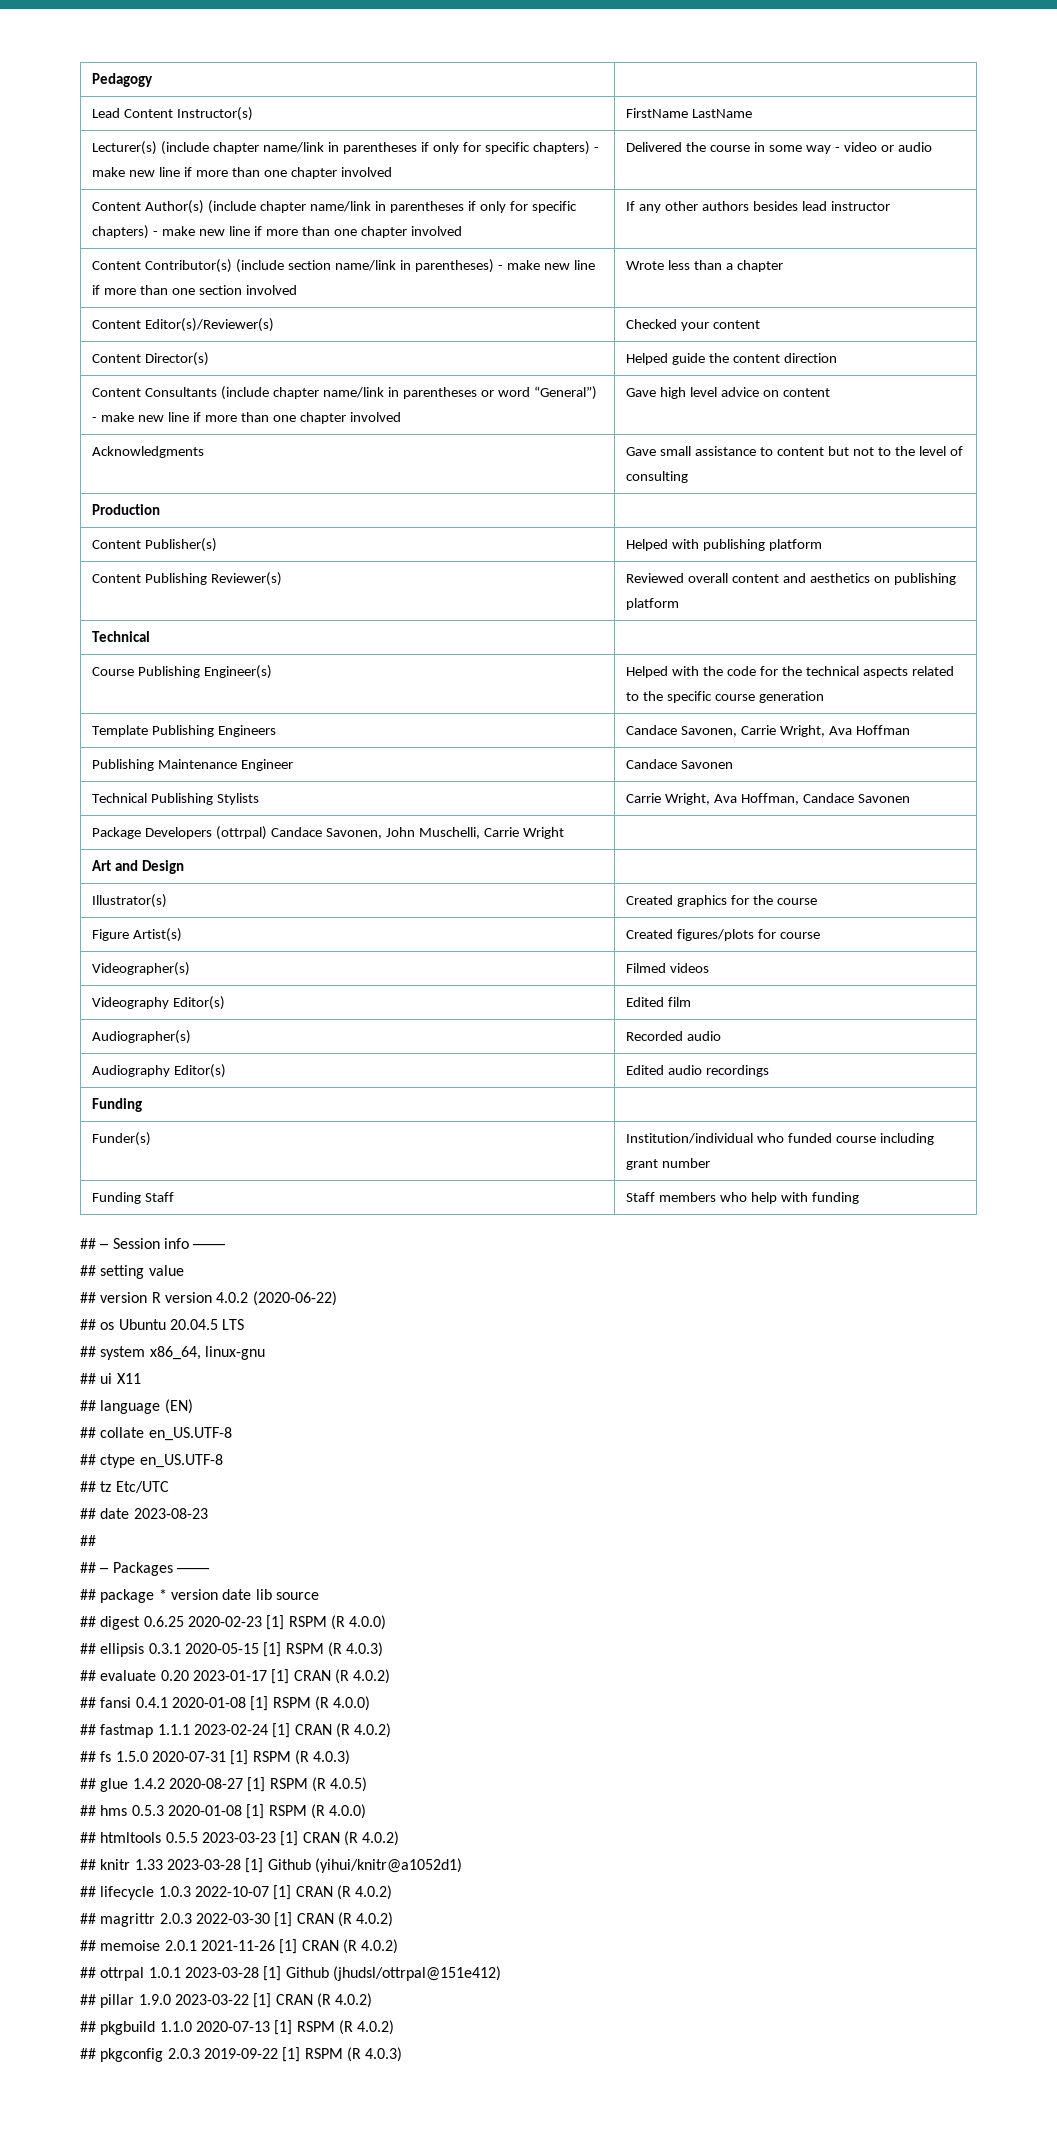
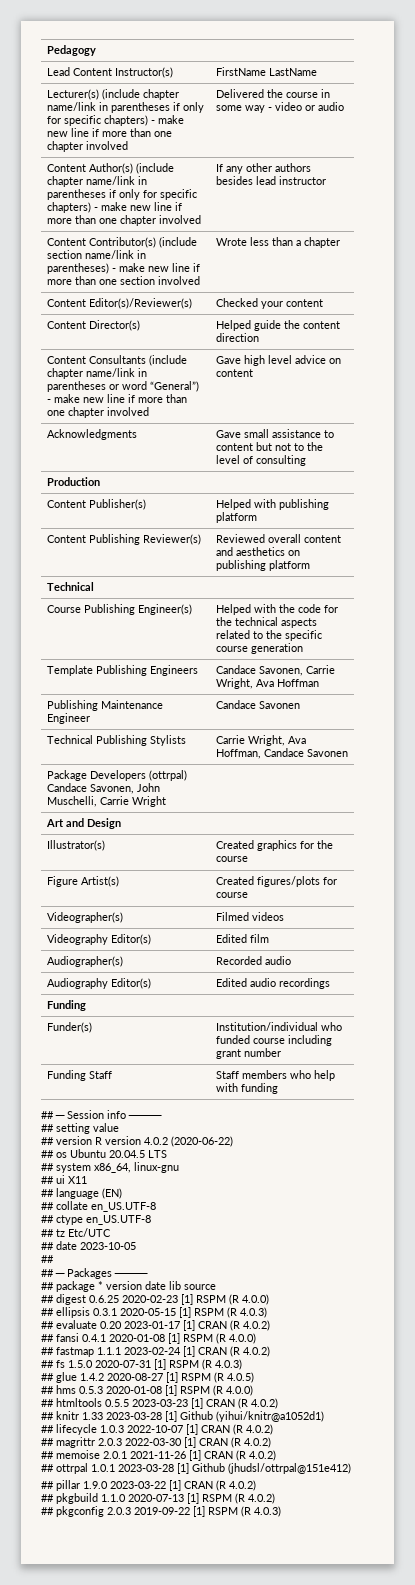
- ## date 2023-08-23
+ ## date 2023-10-05

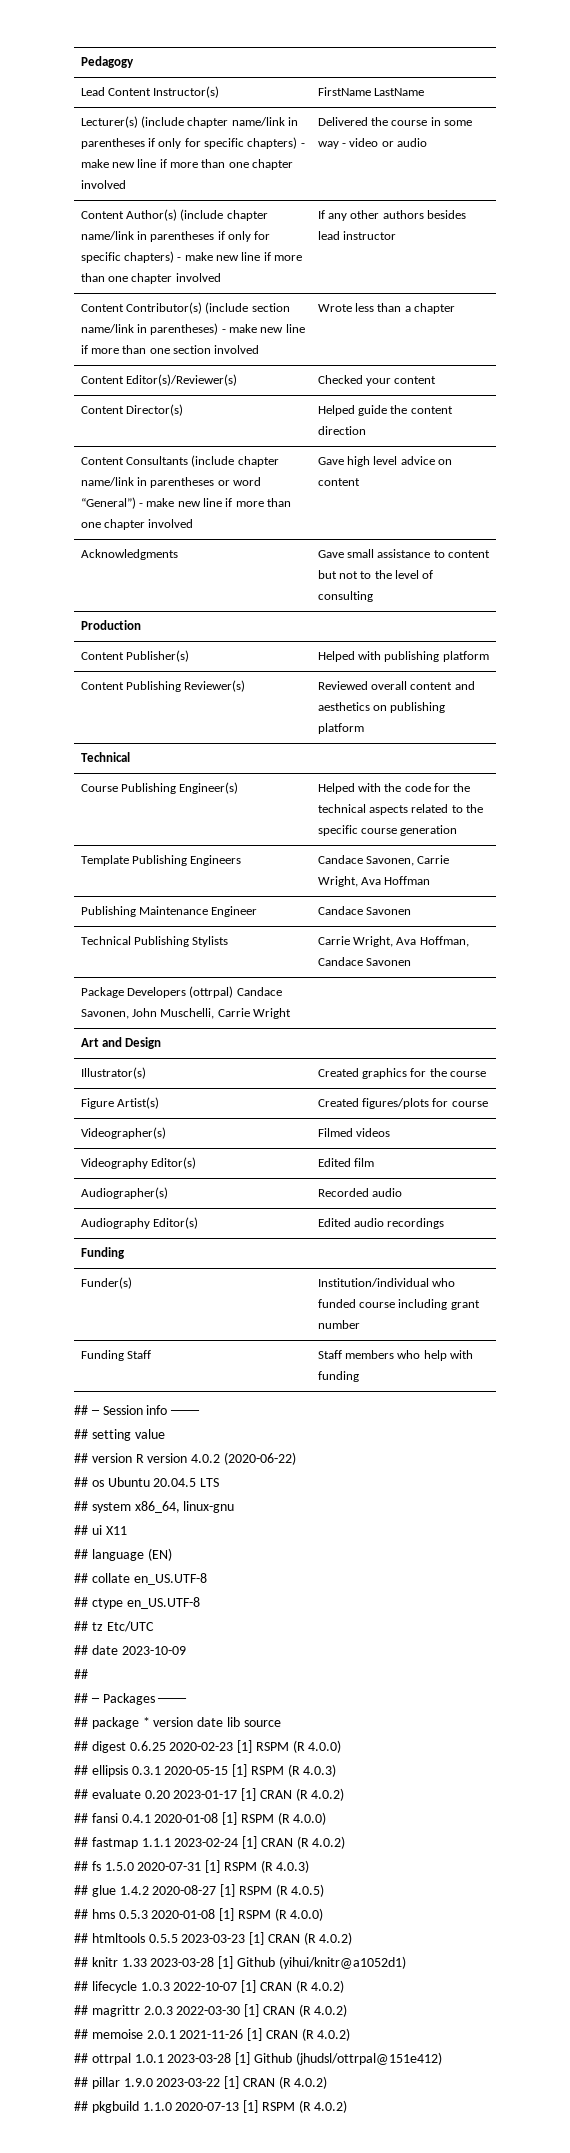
- ## date 2023-10-05
+ ## date 2023-10-09
- ## pkgconfig 2.0.3 2019-09-22 [1] RSPM (R 4.0.3)

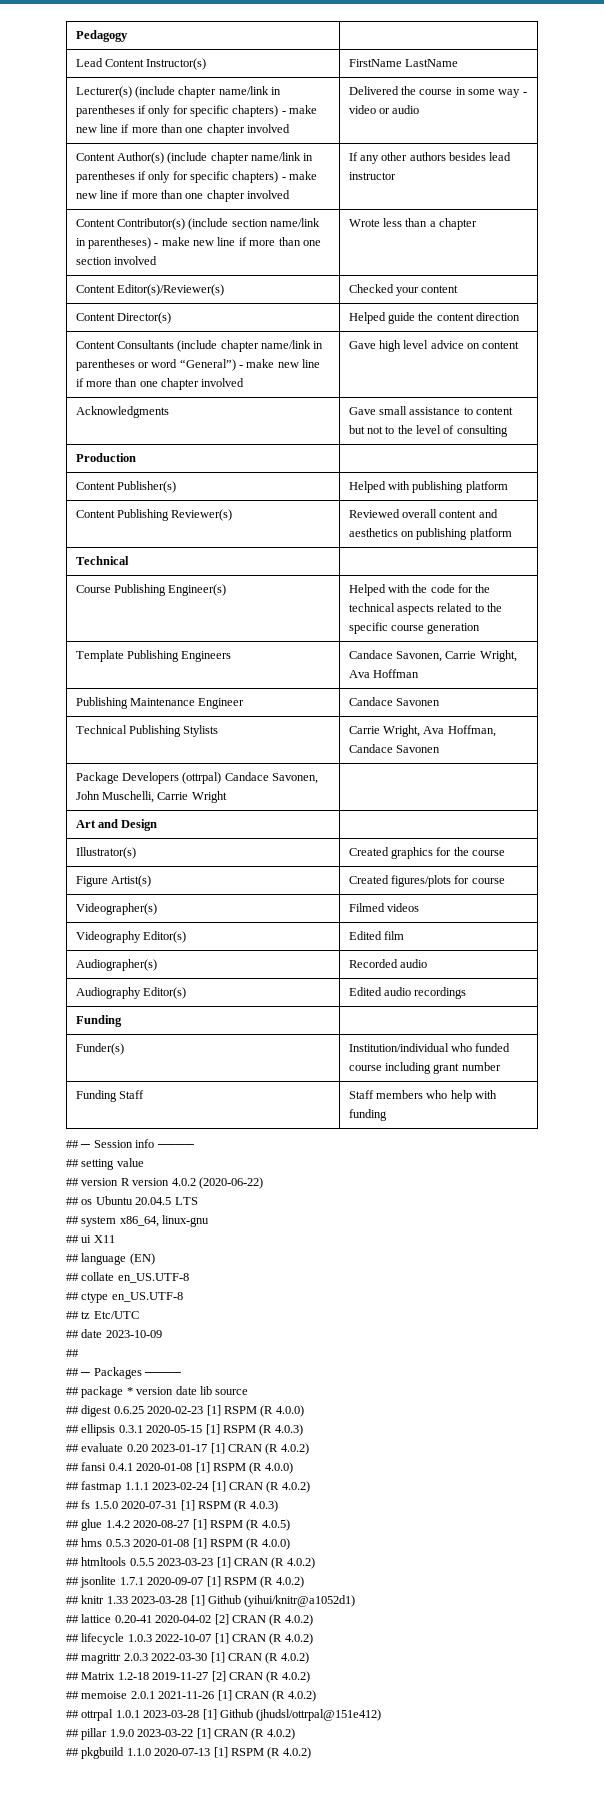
+ ## jsonlite 1.7.1 2020-09-07 [1] RSPM (R 4.0.2)
+ ## lattice 0.20-41 2020-04-02 [2] CRAN (R 4.0.2)
+ ## Matrix 1.2-18 2019-11-27 [2] CRAN (R 4.0.2)

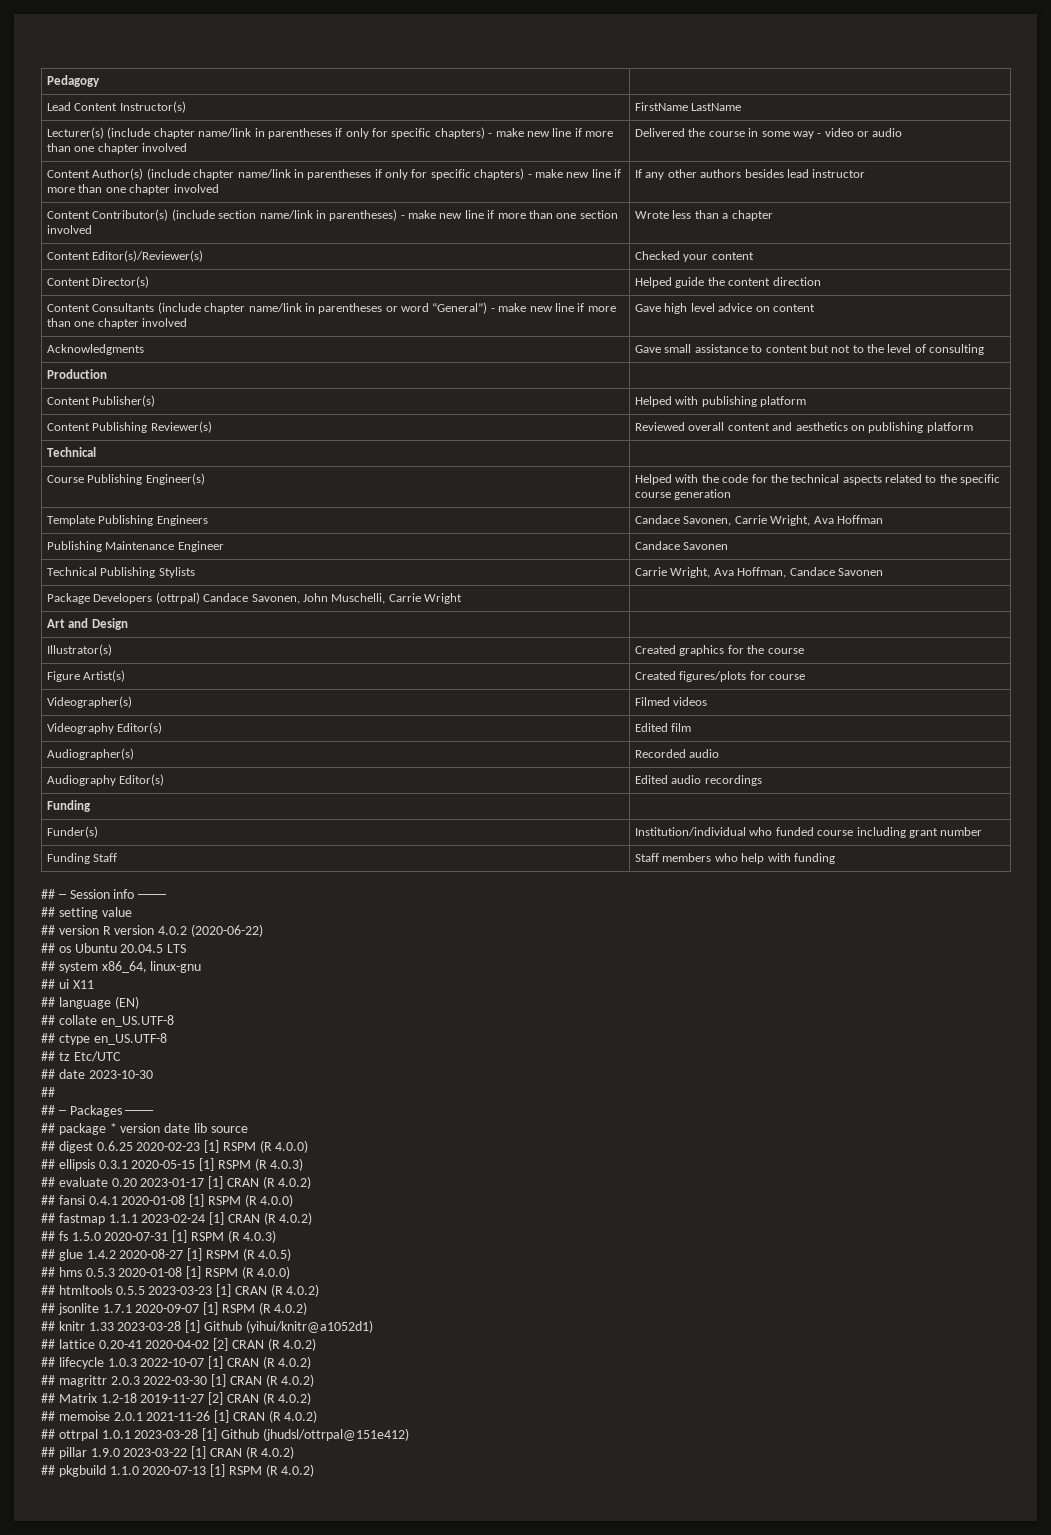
- ## date 2023-10-09
+ ## date 2023-10-30

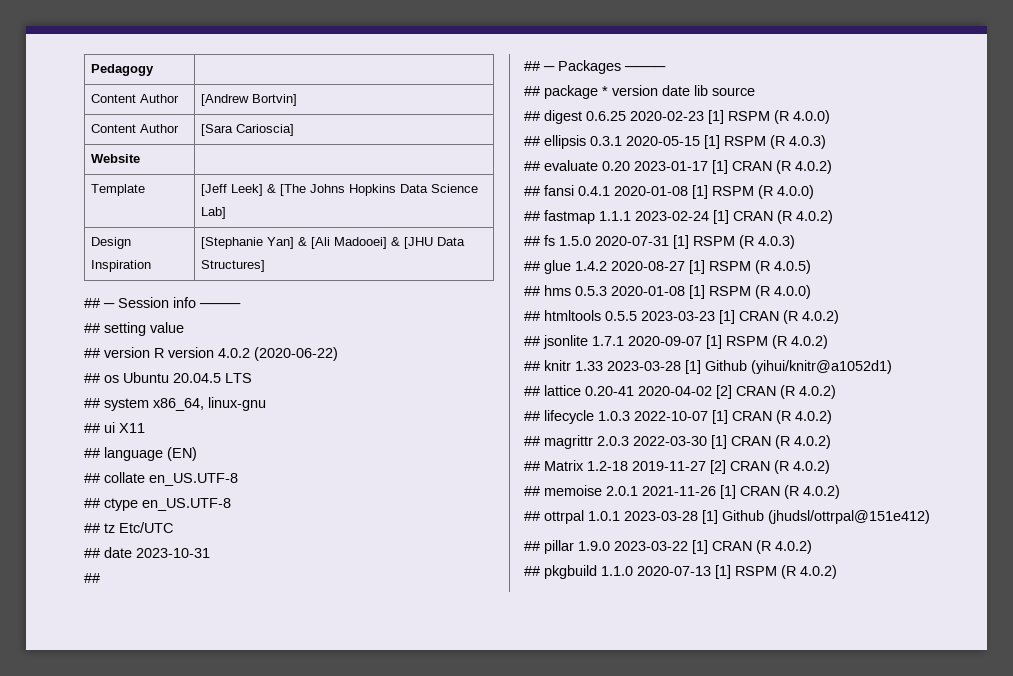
- Lead Content Instructor(s) | FirstName LastName
- Lecturer(s) (include chapter name/link in parentheses if only for specific chapters) - make new line if more than one chapter involved | Delivered the course in some way - video or audio
- Content Author(s) (include chapter name/link in parentheses if only for specific chapters) - make new line if more than one chapter involved | If any other authors besides lead instructor
- Content Contributor(s) (include section name/link in parentheses) - make new line if more than one section involved | Wrote less than a chapter
- Content Editor(s)/Reviewer(s) | Checked your content
- Content Director(s) | Helped guide the content direction
- Content Consultants (include chapter name/link in parentheses or word “General”) - make new line if more than one chapter involved | Gave high level advice on content
- Acknowledgments | Gave small assistance to content but not to the level of consulting
- Production |
- Content Publisher(s) | Helped with publishing platform
- Content Publishing Reviewer(s) | Reviewed overall content and aesthetics on publishing platform
- Technical |
- Course Publishing Engineer(s) | Helped with the code for the technical aspects related to the specific course generation
- Template Publishing Engineers | Candace Savonen, Carrie Wright, Ava Hoffman
- Publishing Maintenance Engineer | Candace Savonen
- Technical Publishing Stylists | Carrie Wright, Ava Hoffman, Candace Savonen
- Package Developers (ottrpal) Candace Savonen, John Muschelli, Carrie Wright |
- Art and Design |
- Illustrator(s) | Created graphics for the course
- Figure Artist(s) | Created figures/plots for course
- Videographer(s) | Filmed videos
- Videography Editor(s) | Edited film
- Audiographer(s) | Recorded audio
- Audiography Editor(s) | Edited audio recordings
- Funding |
- Funder(s) | Institution/individual who funded course including grant number
- Funding Staff | Staff members who help with funding
+ Content Author | [Andrew Bortvin]
+ Content Author | [Sara Carioscia]
+ Website |
+ Template | [Jeff Leek] & [The Johns Hopkins Data Science Lab]
+ Design Inspiration | [Stephanie Yan] & [Ali Madooei] & [JHU Data Structures]
- ## date 2023-10-30
+ ## date 2023-10-31

